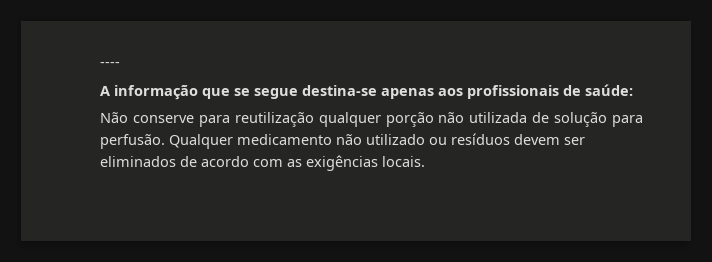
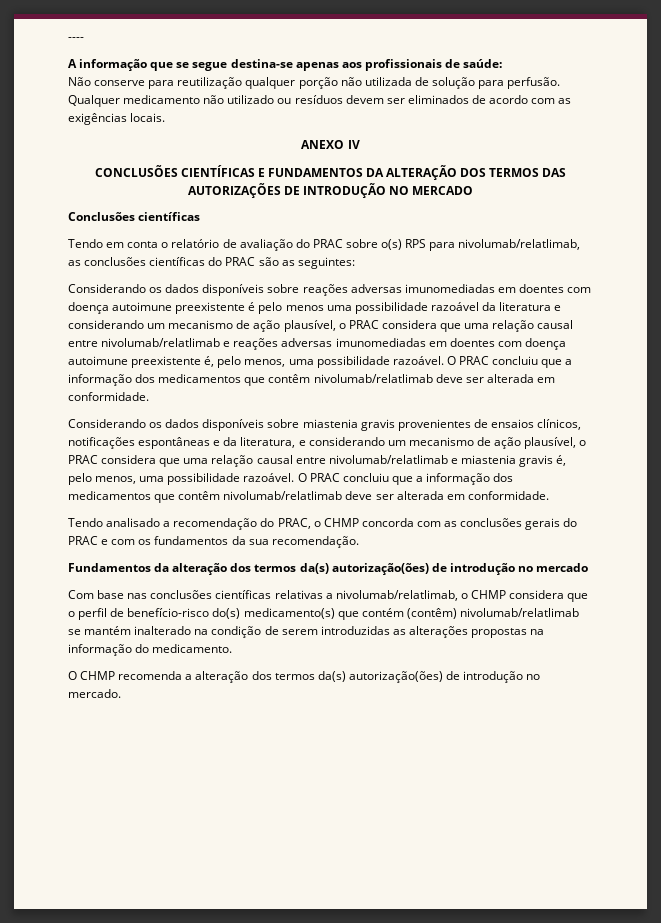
+ ANEXO IV
+ CONCLUSÕES CIENTÍFICAS E FUNDAMENTOS DA ALTERAÇÃO DOS TERMOS DAS AUTORIZAÇÕES DE INTRODUÇÃO NO MERCADO
+ Conclusões científicas
+ Tendo em conta o relatório de avaliação do PRAC sobre o(s) RPS para nivolumab/relatlimab, as conclusões científicas do PRAC são as seguintes:
+ Considerando os dados disponíveis sobre reações adversas imunomediadas em doentes com doença autoimune preexistente é pelo menos uma possibilidade razoável da literatura e considerando um mecanismo de ação plausível, o PRAC considera que uma relação causal entre nivolumab/relatlimab e reações adversas imunomediadas em doentes com doença autoimune preexistente é, pelo menos, uma possibilidade razoável. O PRAC concluiu que a informação dos medicamentos que contêm nivolumab/relatlimab deve ser alterada em conformidade.
+ Considerando os dados disponíveis sobre miastenia gravis provenientes de ensaios clínicos, notificações espontâneas e da literatura, e considerando um mecanismo de ação plausível, o PRAC considera que uma relação causal entre nivolumab/relatlimab e miastenia gravis é, pelo menos, uma possibilidade razoável. O PRAC concluiu que a informação dos medicamentos que contêm nivolumab/relatlimab deve ser alterada em conformidade.
+ Tendo analisado a recomendação do PRAC, o CHMP concorda com as conclusões gerais do PRAC e com os fundamentos da sua recomendação.
+ Fundamentos da alteração dos termos da(s) autorização(ões) de introdução no mercado
+ Com base nas conclusões científicas relativas a nivolumab/relatlimab, o CHMP considera que o perfil de benefício-risco do(s) medicamento(s) que contém (contêm) nivolumab/relatlimab se mantém inalterado na condição de serem introduzidas as alterações propostas na informação do medicamento.
+ O CHMP recomenda a alteração dos termos da(s) autorização(ões) de introdução no mercado.

